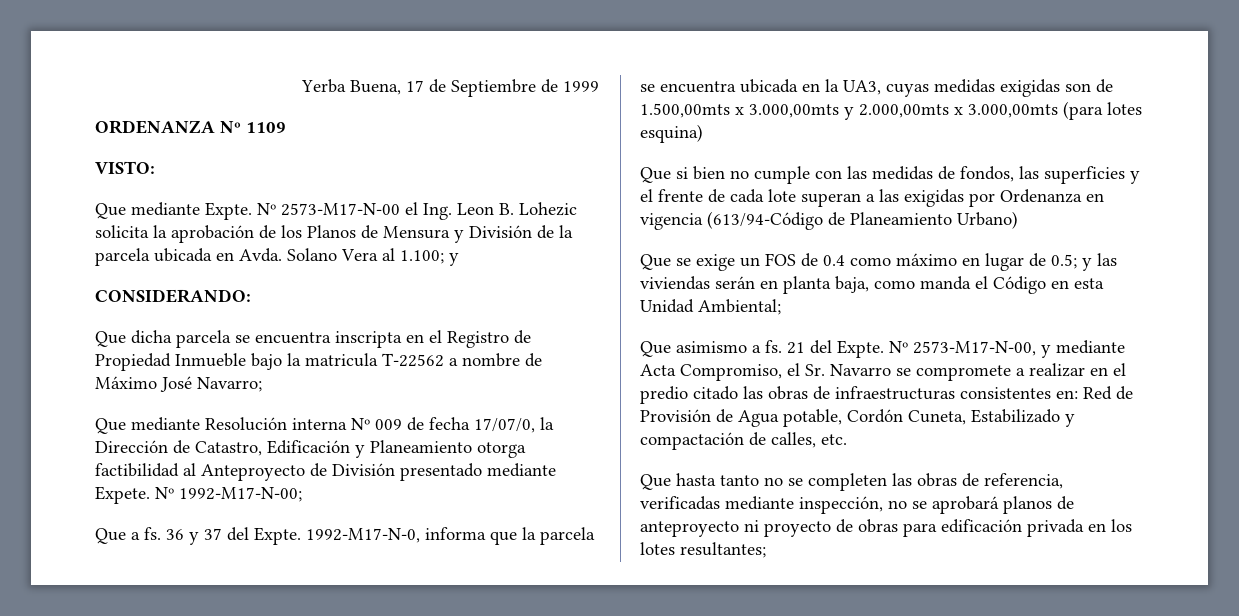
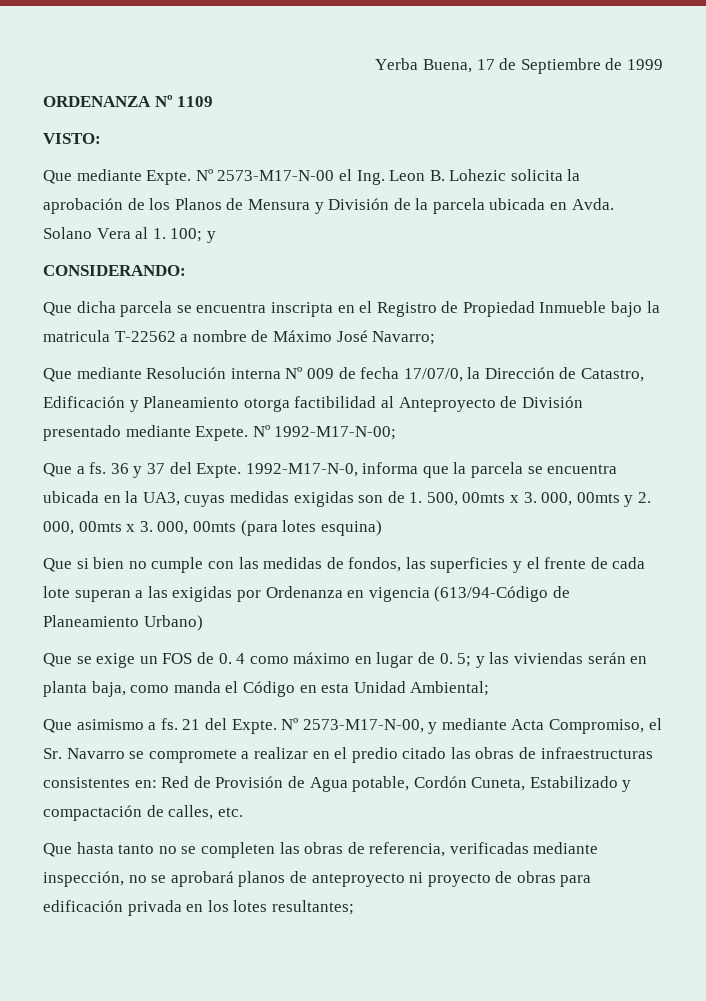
- Solano Vera al 1.100; y
+ Solano Vera al 1. 100; y
- 1992-M17-N-0, informa que la parcela se encuentra ubicada en la UA3, cuyas medidas exigidas son de 1.500,00mts x 3.000,00mts y 2.000,00mts x 3.000,00mts (para lotes esquina)
+ 1992-M17-N-0, informa que la parcela se encuentra ubicada en la UA3, cuyas medidas exigidas son de 1. 500, 00mts x 3. 000, 00mts y 2. 000, 00mts x 3. 000, 00mts (para lotes esquina)
- Que se exige un FOS de 0.4 como máximo en lugar de 0.5; y las viviendas serán en planta baja, como manda el Código en esta Unidad Ambiental;
+ Que se exige un FOS de 0. 4 como máximo en lugar de 0. 5; y las viviendas serán en planta baja, como manda el Código en esta Unidad Ambiental;

